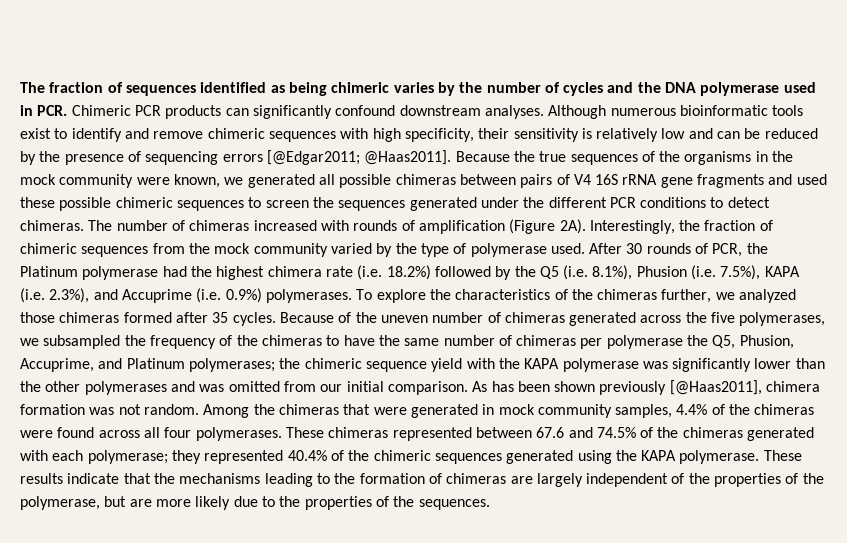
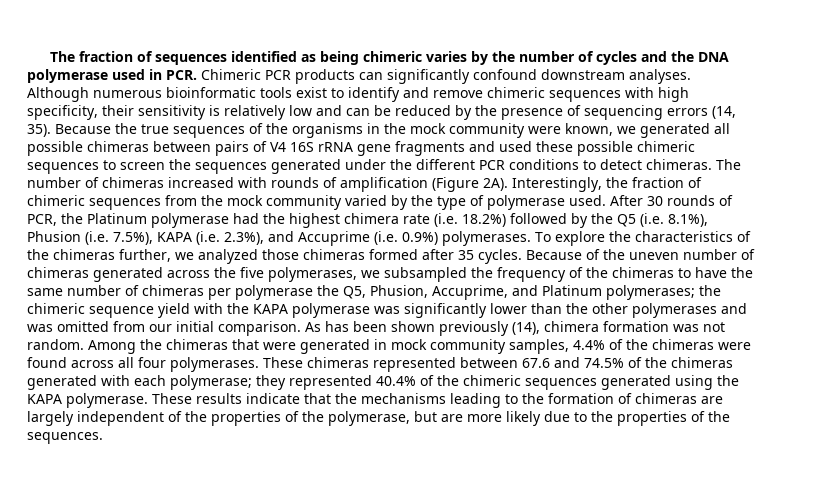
- Although numerous bioinformatic tools exist to identify and remove chimeric sequences with high specificity, their sensitivity is relatively low and can be reduced by the presence of sequencing errors [@Edgar2011; @Haas2011].
+ Although numerous bioinformatic tools exist to identify and remove chimeric sequences with high specificity, their sensitivity is relatively low and can be reduced by the presence of sequencing errors (14, 35).
- As has been shown previously [@Haas2011], chimera formation was not random.
+ As has been shown previously (14), chimera formation was not random.

